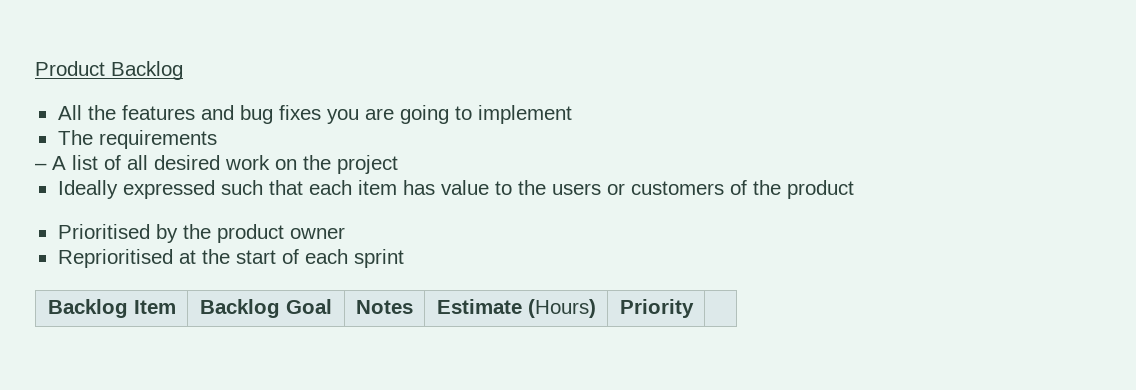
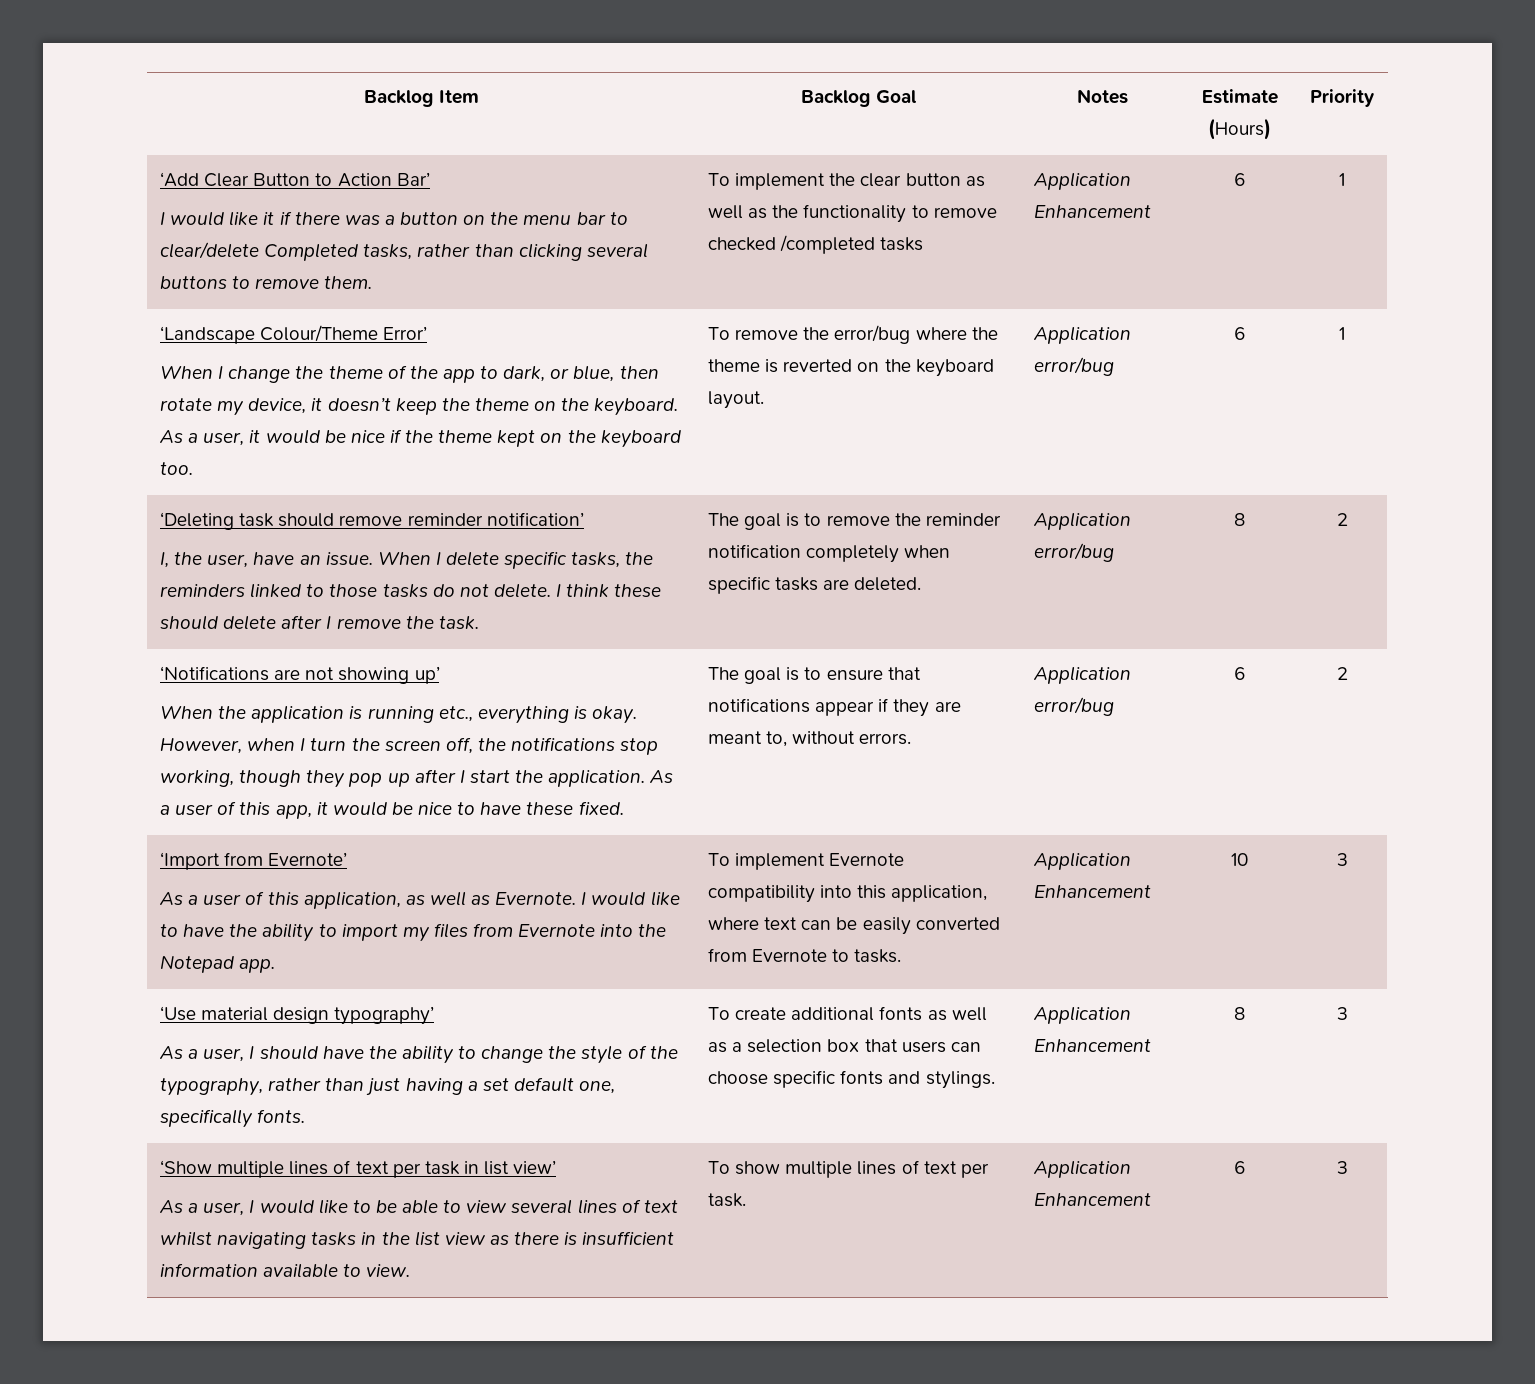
- Product Backlog
- All the features and bug fixes you are going to implement
- The requirements
- – A list of all desired work on the project
- Ideally expressed such that each item has value to the users or customers of the product
- Prioritised by the product owner
- Reprioritised at the start of each sprint
- Backlog Item | Backlog Goal | Notes | Estimate (Hours) | Priority |
+ Backlog Item | Backlog Goal | Notes | Estimate (Hours) | Priority
+ ‘Add Clear Button to Action Bar’
+ I would like it if there was a button on the menu bar to clear/delete Completed tasks, rather than clicking several buttons to remove them. | To implement the clear button as well as the functionality to remove checked /completed tasks | Application Enhancement | 6 | 1
+ ‘Landscape Colour/Theme Error’
+ When I change the theme of the app to dark, or blue, then rotate my device, it doesn’t keep the theme on the keyboard. As a user, it would be nice if the theme kept on the keyboard too. | To remove the error/bug where the theme is reverted on the keyboard layout. | Application error/bug | 6 | 1
+ ‘Deleting task should remove reminder notification’
+ I, the user, have an issue. When I delete specific tasks, the reminders linked to those tasks do not delete. I think these should delete after I remove the task. | The goal is to remove the reminder notification completely when specific tasks are deleted. | Application error/bug | 8 | 2
+ ‘Notifications are not showing up’
+ When the application is running etc., everything is okay. However, when I turn the screen off, the notifications stop working, though they pop up after I start the application. As a user of this app, it would be nice to have these fixed. | The goal is to ensure that notifications appear if they are meant to, without errors. | Application error/bug | 6 | 2
+ ‘Import from Evernote’
+ As a user of this application, as well as Evernote. I would like to have the ability to import my files from Evernote into the Notepad app. | To implement Evernote compatibility into this application, where text can be easily converted from Evernote to tasks. | Application Enhancement | 10 | 3
+ ‘Use material design typography’
+ As a user, I should have the ability to change the style of the typography, rather than just having a set default one, specifically fonts. | To create additional fonts as well as a selection box that users can choose specific fonts and stylings. | Application Enhancement | 8 | 3
+ ‘Show multiple lines of text per task in list view’
+ As a user, I would like to be able to view several lines of text whilst navigating tasks in the list view as there is insufficient information available to view. | To show multiple lines of text per task. | Application Enhancement | 6 | 3

